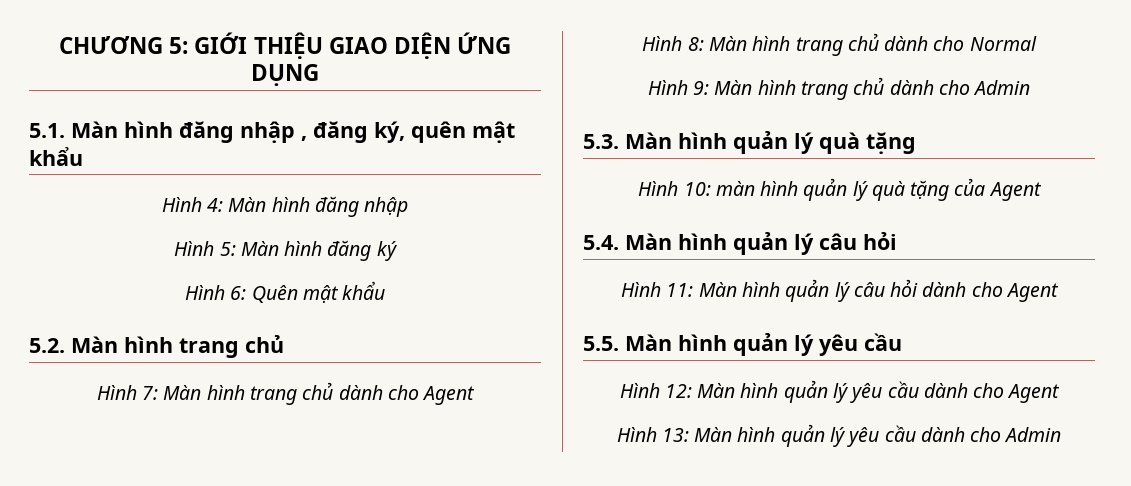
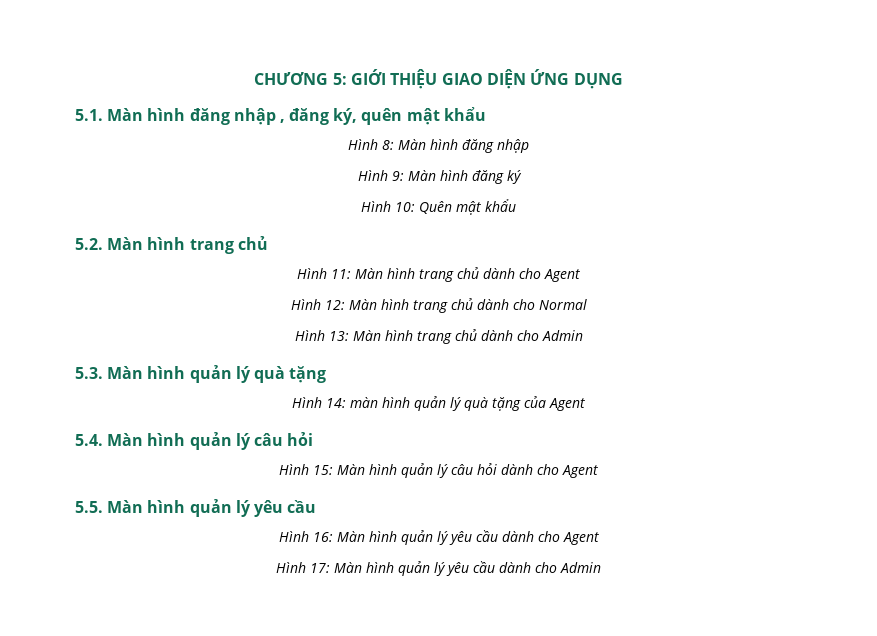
- Hình 4: Màn hình đăng nhập
+ Hình 8: Màn hình đăng nhập
- Hình 5: Màn hình đăng ký
+ Hình 9: Màn hình đăng ký
- Hình 6: Quên mật khẩu
+ Hình 10: Quên mật khẩu
- Hình 7: Màn hình trang chủ dành cho Agent
+ Hình 11: Màn hình trang chủ dành cho Agent
- Hình 8: Màn hình trang chủ dành cho Normal
+ Hình 12: Màn hình trang chủ dành cho Normal
- Hình 9: Màn hình trang chủ dành cho Admin
+ Hình 13: Màn hình trang chủ dành cho Admin
- Hình 10: màn hình quản lý quà tặng của Agent
+ Hình 14: màn hình quản lý quà tặng của Agent
- Hình 11: Màn hình quản lý câu hỏi dành cho Agent
+ Hình 15: Màn hình quản lý câu hỏi dành cho Agent
- Hình 12: Màn hình quản lý yêu cầu dành cho Agent
+ Hình 16: Màn hình quản lý yêu cầu dành cho Agent
- Hình 13: Màn hình quản lý yêu cầu dành cho Admin
+ Hình 17: Màn hình quản lý yêu cầu dành cho Admin

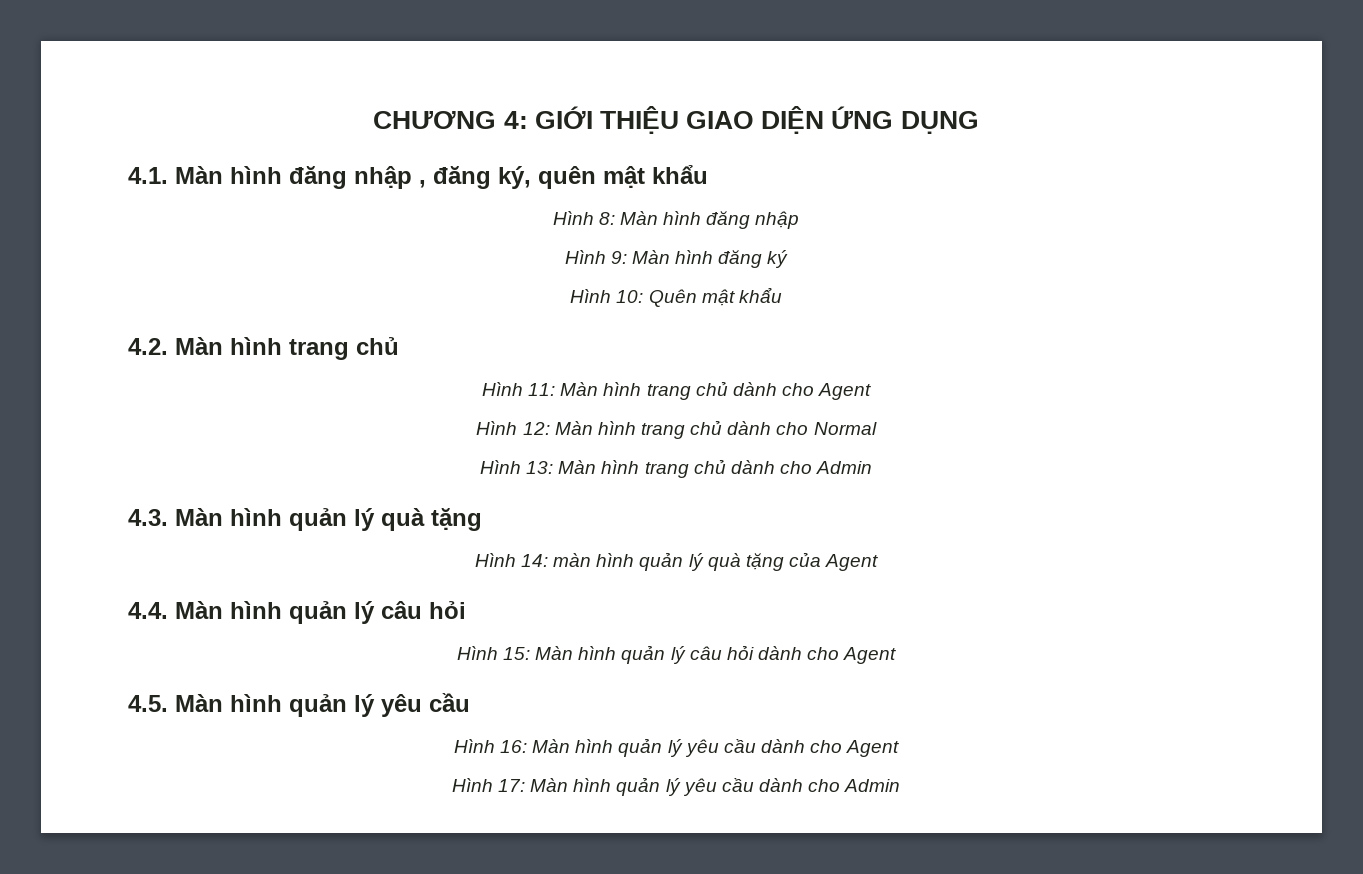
- CHƯƠNG 5: GIỚI THIỆU GIAO DIỆN ỨNG DỤNG
+ CHƯƠNG 4: GIỚI THIỆU GIAO DIỆN ỨNG DỤNG
- 5.1. Màn hình đăng nhập , đăng ký, quên mật khẩu
+ 4.1. Màn hình đăng nhập , đăng ký, quên mật khẩu
- 5.2. Màn hình trang chủ
+ 4.2. Màn hình trang chủ
- 5.3. Màn hình quản lý quà tặng
+ 4.3. Màn hình quản lý quà tặng
- 5.4. Màn hình quản lý câu hỏi
+ 4.4. Màn hình quản lý câu hỏi
- 5.5. Màn hình quản lý yêu cầu
+ 4.5. Màn hình quản lý yêu cầu

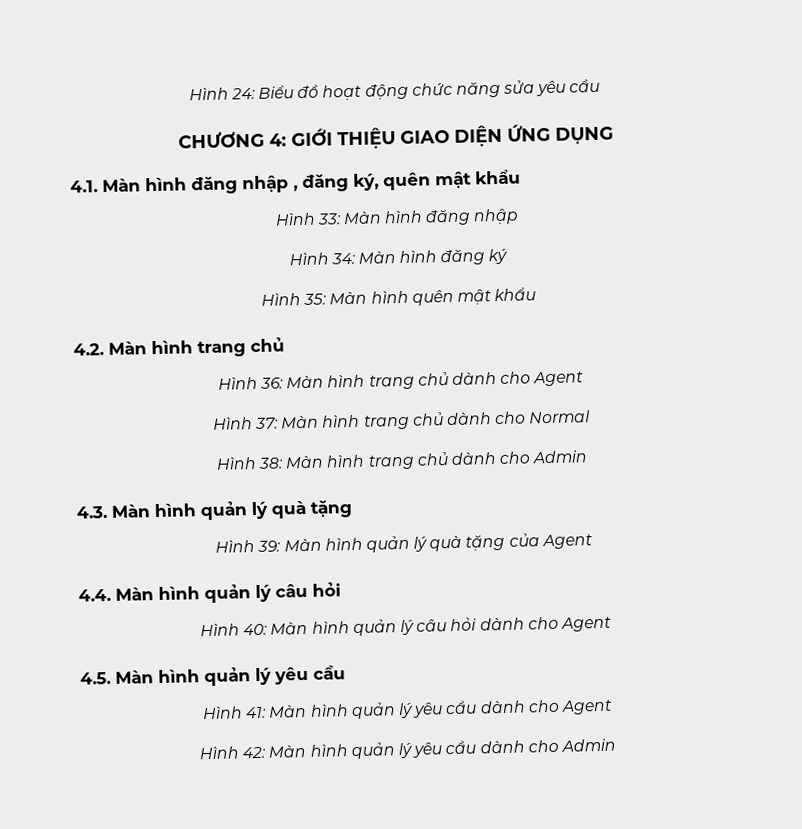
+ Hình 24: Biểu đồ hoạt động chức năng sửa yêu cầu
- Hình 8: Màn hình đăng nhập
+ Hình 33: Màn hình đăng nhập
- Hình 9: Màn hình đăng ký
+ Hình 34: Màn hình đăng ký
- Hình 10: Quên mật khẩu
+ Hình 35: Màn hình quên mật khẩu
- Hình 11: Màn hình trang chủ dành cho Agent
+ Hình 36: Màn hình trang chủ dành cho Agent
- Hình 12: Màn hình trang chủ dành cho Normal
+ Hình 37: Màn hình trang chủ dành cho Normal
- Hình 13: Màn hình trang chủ dành cho Admin
+ Hình 38: Màn hình trang chủ dành cho Admin
- Hình 14: màn hình quản lý quà tặng của Agent
+ Hình 39: Màn hình quản lý quà tặng của Agent
- Hình 15: Màn hình quản lý câu hỏi dành cho Agent
+ Hình 40: Màn hình quản lý câu hỏi dành cho Agent
- Hình 16: Màn hình quản lý yêu cầu dành cho Agent
+ Hình 41: Màn hình quản lý yêu cầu dành cho Agent
- Hình 17: Màn hình quản lý yêu cầu dành cho Admin
+ Hình 42: Màn hình quản lý yêu cầu dành cho Admin

